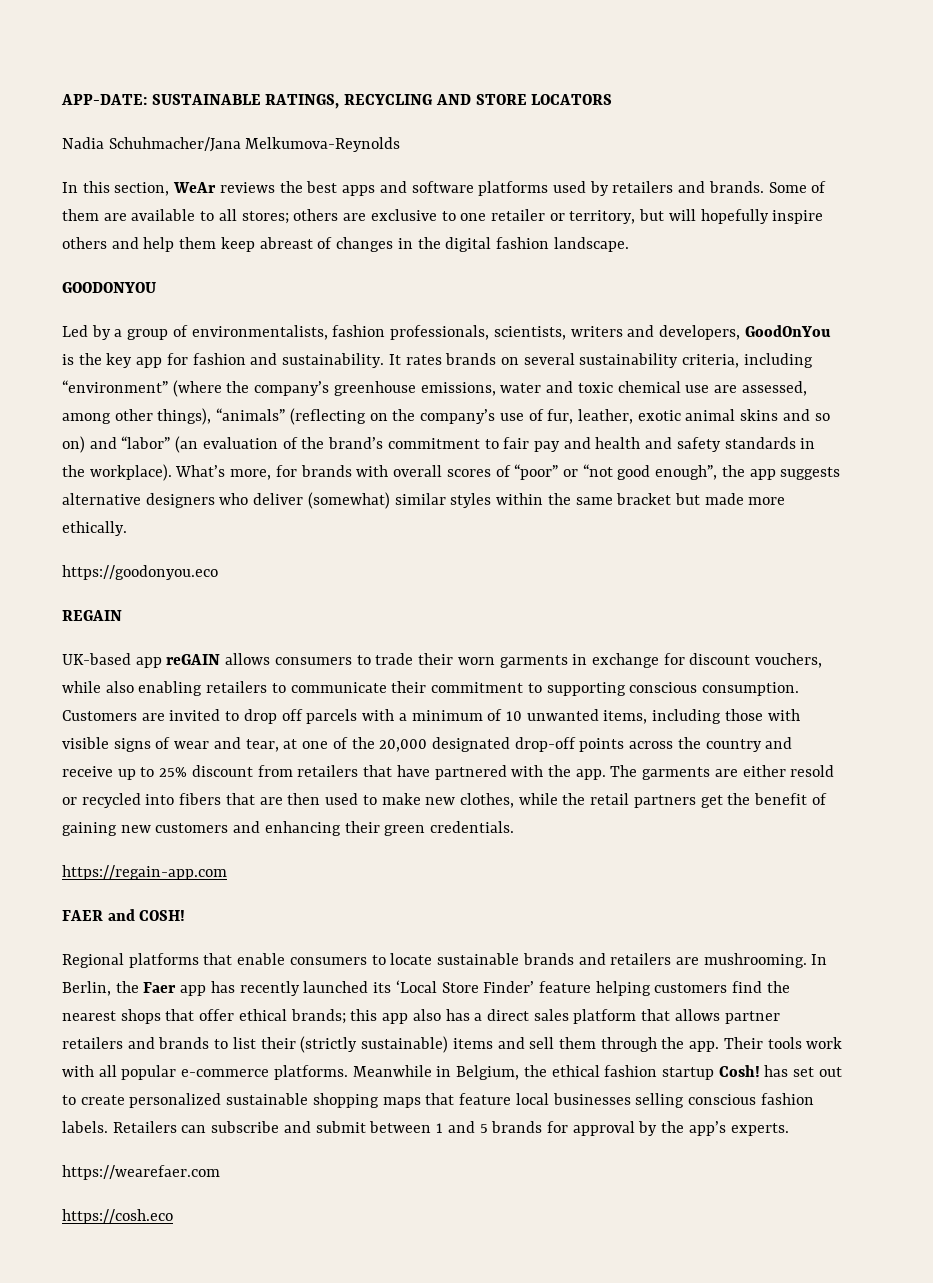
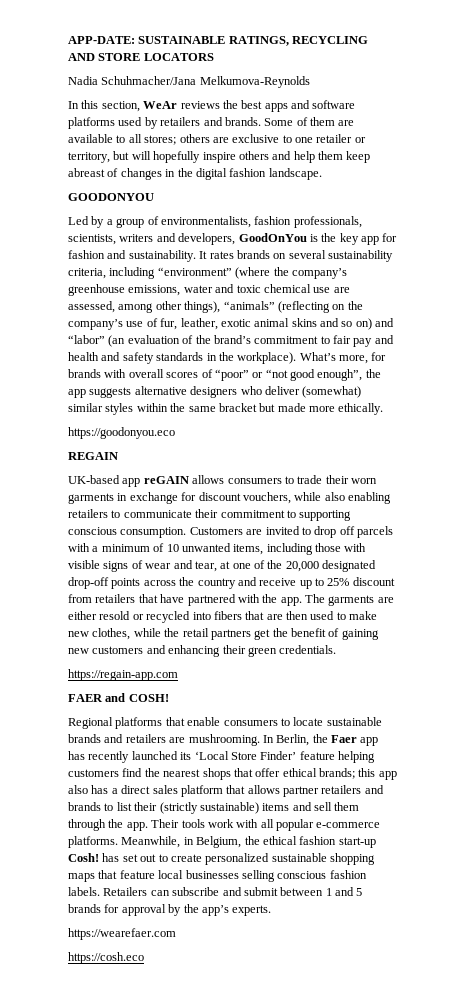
- Meanwhile in Belgium, the ethical fashion startup Cosh! has set out to create personalized sustainable shopping maps that feature local businesses selling conscious fashion labels.
+ Meanwhile, in Belgium, the ethical fashion start-up Cosh! has set out to create personalized sustainable shopping maps that feature local businesses selling conscious fashion labels.

